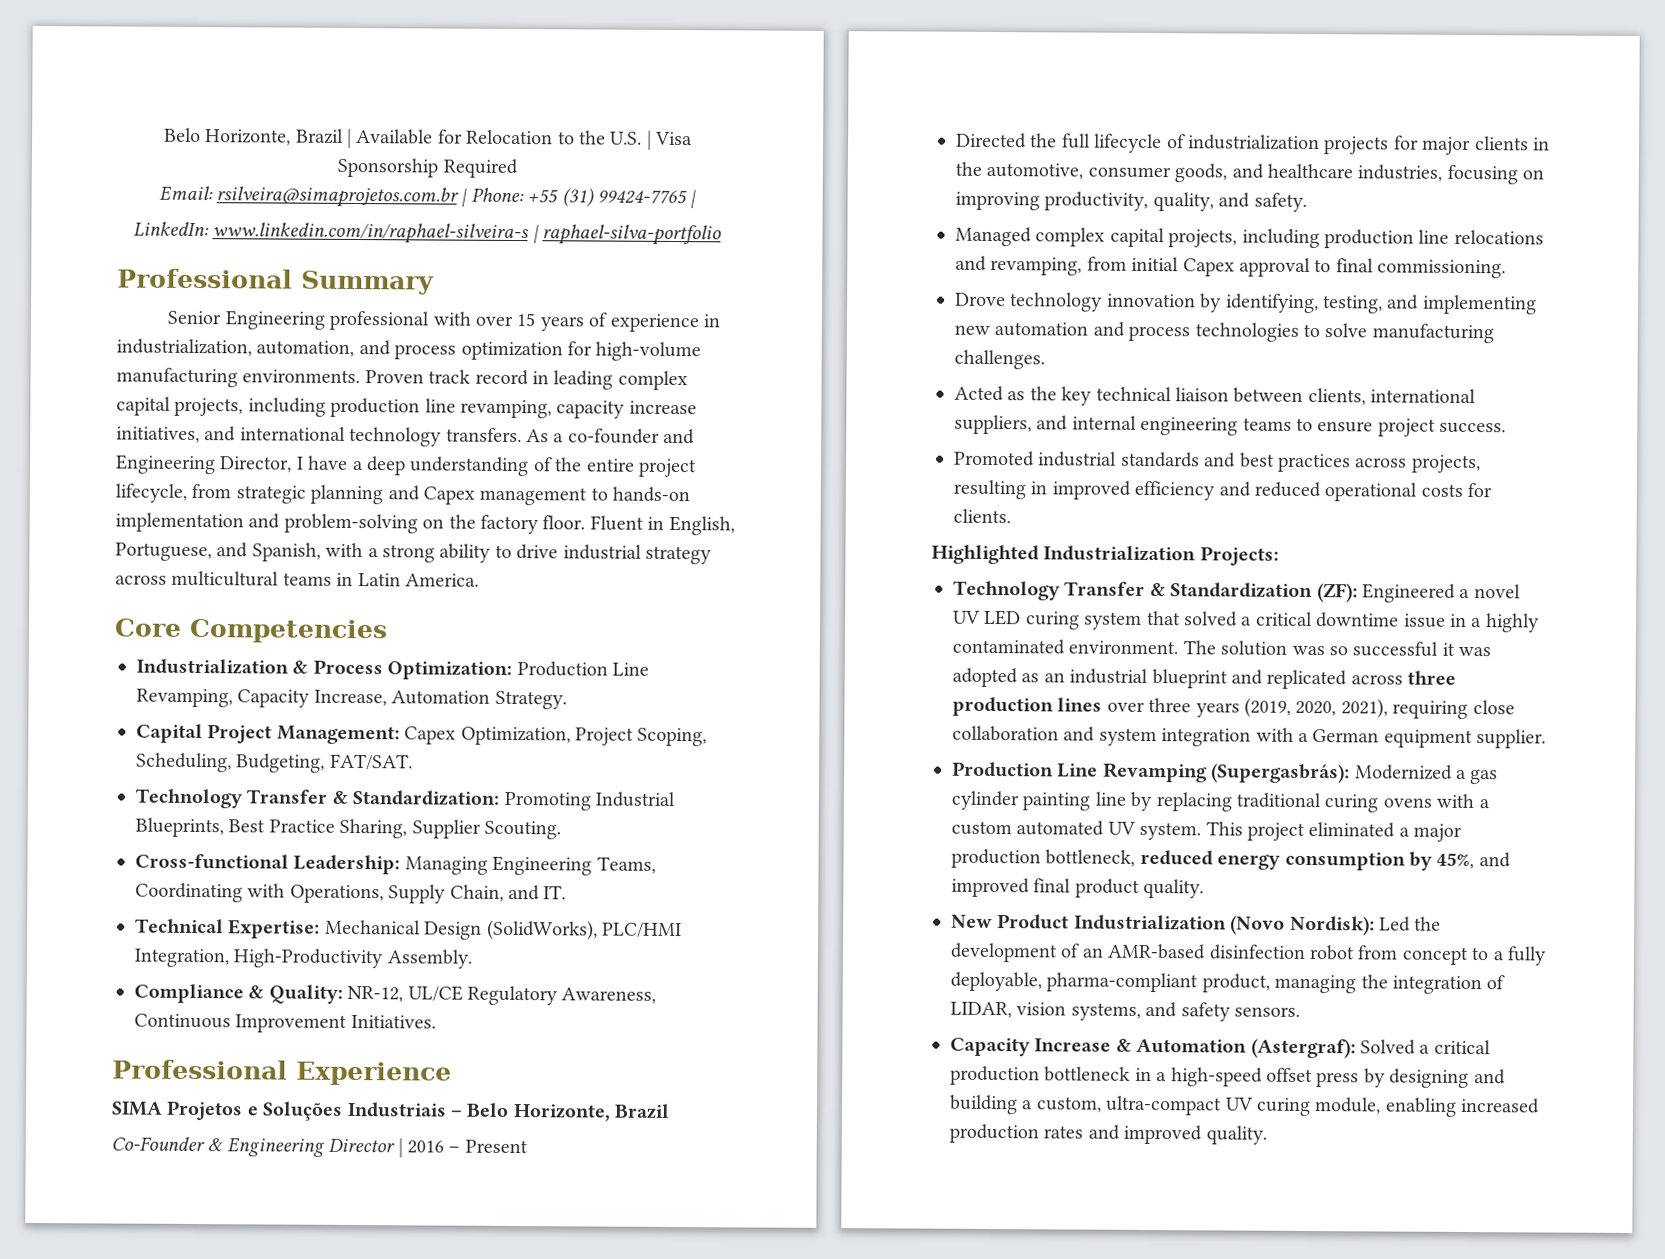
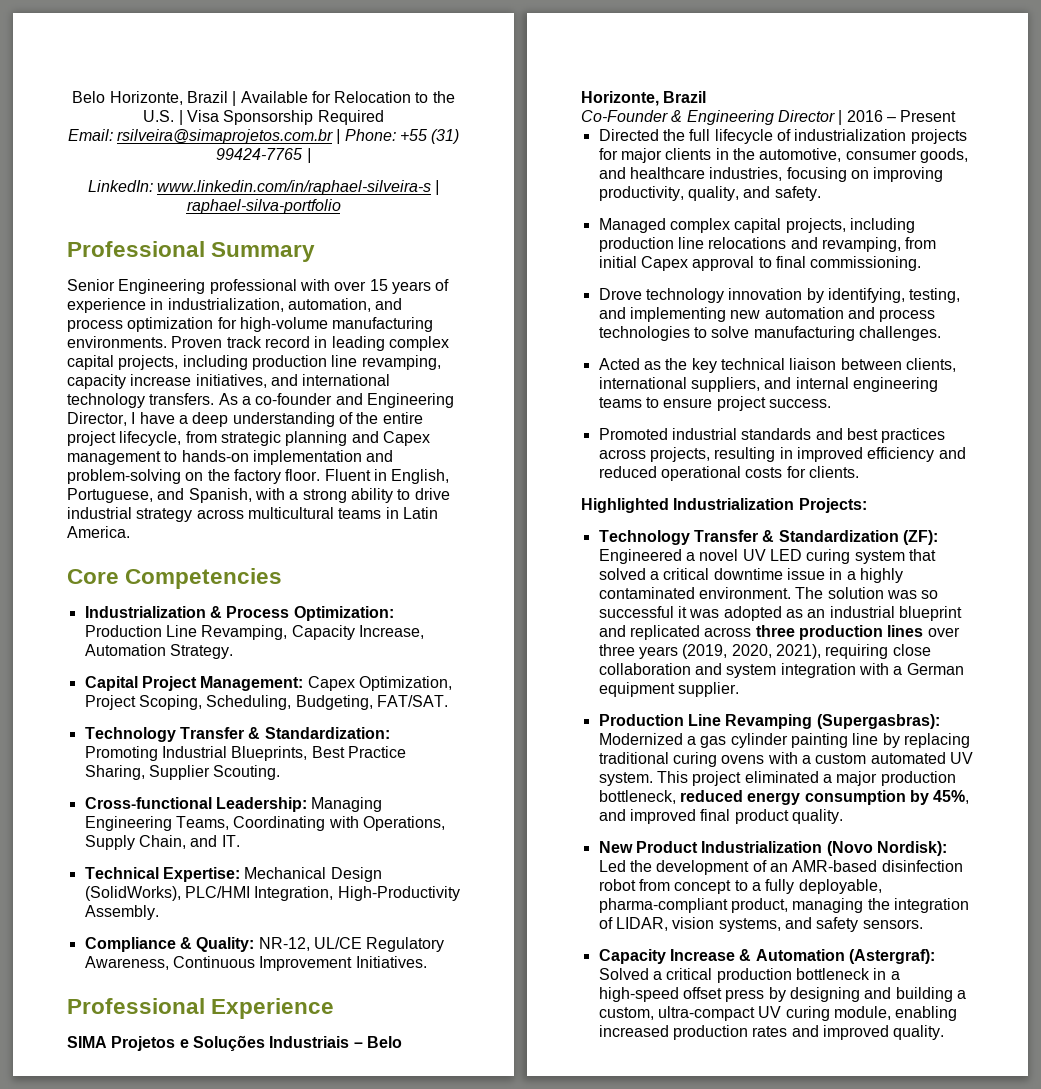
- Production Line Revamping (Supergasbrás): Modernized a gas cylinder painting line by replacing traditional curing ovens with a custom automated UV system.
+ Production Line Revamping (Supergasbras): Modernized a gas cylinder painting line by replacing traditional curing ovens with a custom automated UV system.

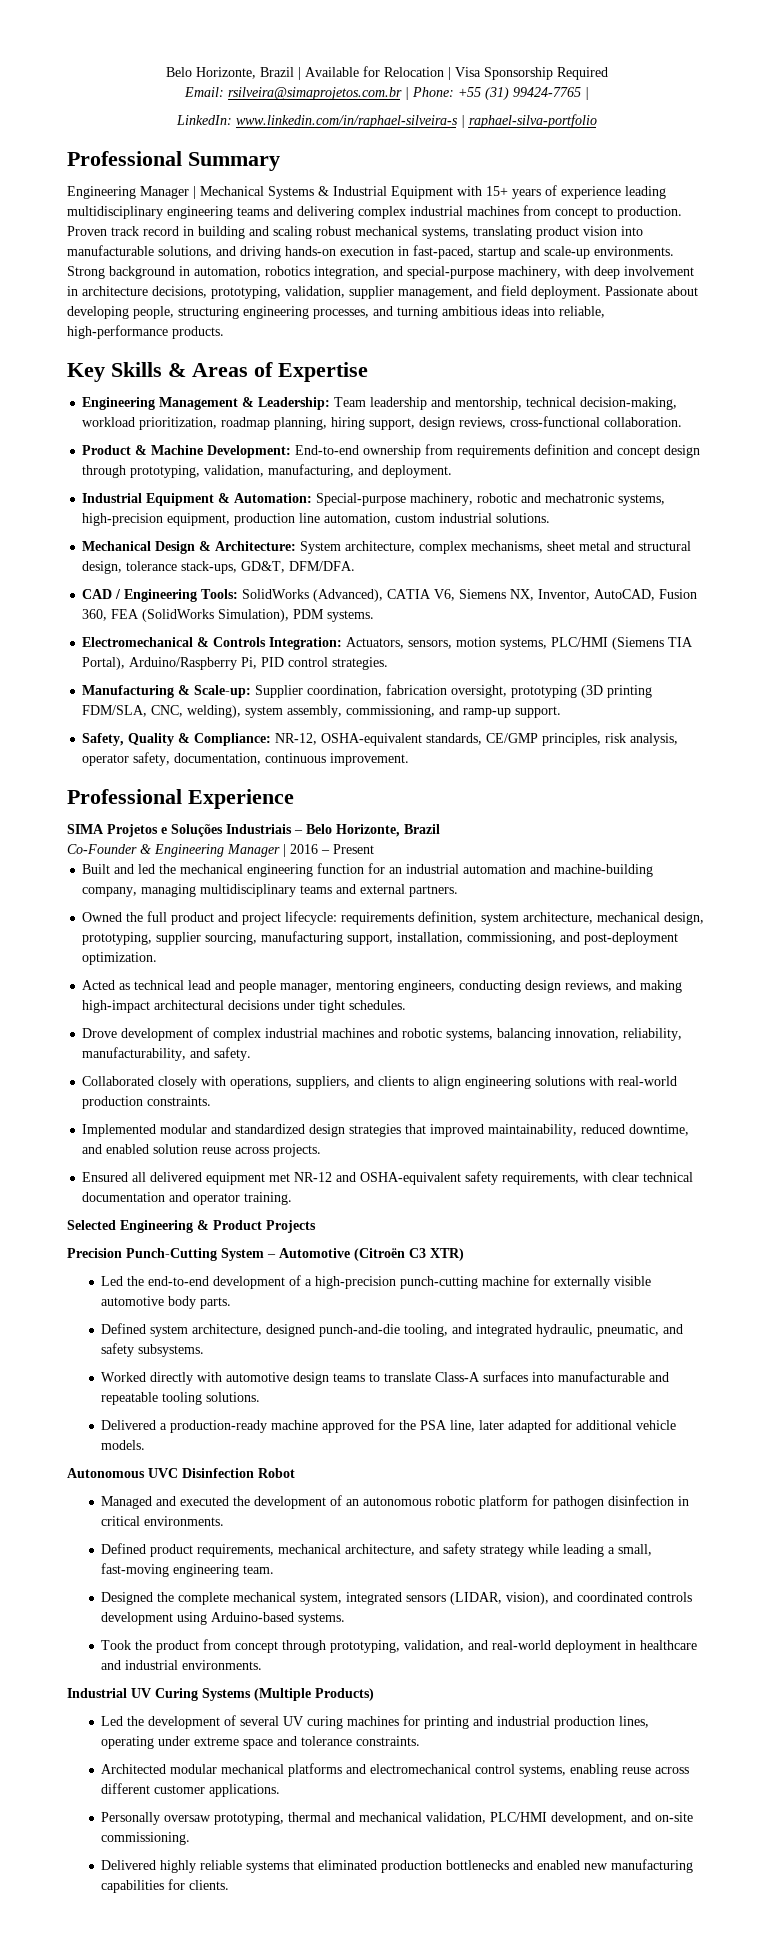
- Belo Horizonte, Brazil | Available for Relocation to the U.S. | Visa Sponsorship Required
+ Belo Horizonte, Brazil | Available for Relocation | Visa Sponsorship Required
- Senior Engineering professional with over 15 years of experience in industrialization, automation, and process optimization for high-volume manufacturing environments. Proven track record in leading complex capital projects, including production line revamping, capacity increase initiatives, and international technology transfers. As a co-founder and Engineering Director, I have a deep understanding of the entire project lifecycle, from strategic planning and Capex management to hands-on implementation and problem-solving on the factory floor. Fluent in English, Portuguese, and Spanish, with a strong ability to drive industrial strategy across multicultural teams in Latin America.
- Core Competencies
- Industrialization & Process Optimization: Production Line Revamping, Capacity Increase, Automation Strategy.
- Capital Project Management: Capex Optimization, Project Scoping, Scheduling, Budgeting, FAT/SAT.
- Technology Transfer & Standardization: Promoting Industrial Blueprints, Best Practice Sharing, Supplier Scouting.
- Cross-functional Leadership: Managing Engineering Teams, Coordinating with Operations, Supply Chain, and IT.
- Technical Expertise: Mechanical Design (SolidWorks), PLC/HMI Integration, High-Productivity Assembly.
- Compliance & Quality: NR-12, UL/CE Regulatory Awareness, Continuous Improvement Initiatives.
+ Engineering Manager | Mechanical Systems & Industrial Equipment with 15+ years of experience leading multidisciplinary engineering teams and delivering complex industrial machines from concept to production. Proven track record in building and scaling robust mechanical systems, translating product vision into manufacturable solutions, and driving hands-on execution in fast‑paced, startup and scale‑up environments. Strong background in automation, robotics integration, and special‑purpose machinery, with deep involvement in architecture decisions, prototyping, validation, supplier management, and field deployment. Passionate about developing people, structuring engineering processes, and turning ambitious ideas into reliable, high‑performance products.
+ Key Skills & Areas of Expertise
+ Engineering Management & Leadership: Team leadership and mentorship, technical decision‑making, workload prioritization, roadmap planning, hiring support, design reviews, cross‑functional collaboration.
+ Product & Machine Development: End‑to‑end ownership from requirements definition and concept design through prototyping, validation, manufacturing, and deployment.
+ Industrial Equipment & Automation: Special‑purpose machinery, robotic and mechatronic systems, high‑precision equipment, production line automation, custom industrial solutions.
+ Mechanical Design & Architecture: System architecture, complex mechanisms, sheet metal and structural design, tolerance stack‑ups, GD&T, DFM/DFA.
+ CAD / Engineering Tools: SolidWorks (Advanced), CATIA V6, Siemens NX, Inventor, AutoCAD, Fusion 360, FEA (SolidWorks Simulation), PDM systems.
+ Electromechanical & Controls Integration: Actuators, sensors, motion systems, PLC/HMI (Siemens TIA Portal), Arduino/Raspberry Pi, PID control strategies.
+ Manufacturing & Scale‑up: Supplier coordination, fabrication oversight, prototyping (3D printing FDM/SLA, CNC, welding), system assembly, commissioning, and ramp‑up support.
+ Safety, Quality & Compliance: NR‑12, OSHA‑equivalent standards, CE/GMP principles, risk analysis, operator safety, documentation, continuous improvement.
- Co-Founder & Engineering Director | 2016 – Present
+ Co-Founder & Engineering Manager | 2016 – Present
- Directed the full lifecycle of industrialization projects for major clients in the automotive, consumer goods, and healthcare industries, focusing on improving productivity, quality, and safety.
- Managed complex capital projects, including production line relocations and revamping, from initial Capex approval to final commissioning.
- Drove technology innovation by identifying, testing, and implementing new automation and process technologies to solve manufacturing challenges.
- Acted as the key technical liaison between clients, international suppliers, and internal engineering teams to ensure project success.
- Promoted industrial standards and best practices across projects, resulting in improved efficiency and reduced operational costs for clients.
- Highlighted Industrialization Projects:
- Technology Transfer & Standardization (ZF): Engineered a novel UV LED curing system that solved a critical downtime issue in a highly contaminated environment. The solution was so successful it was adopted as an industrial blueprint and replicated across three production lines over three years (2019, 2020, 2021), requiring close collaboration and system integration with a German equipment supplier.
- Production Line Revamping (Supergasbras): Modernized a gas cylinder painting line by replacing traditional curing ovens with a custom automated UV system. This project eliminated a major production bottleneck, reduced energy consumption by 45%, and improved final product quality.
- New Product Industrialization (Novo Nordisk): Led the development of an AMR-based disinfection robot from concept to a fully deployable, pharma-compliant product, managing the integration of LIDAR, vision systems, and safety sensors.
- Capacity Increase & Automation (Astergraf): Solved a critical production bottleneck in a high-speed offset press by designing and building a custom, ultra-compact UV curing module, enabling increased production rates and improved quality.
+ Built and led the mechanical engineering function for an industrial automation and machine‑building company, managing multidisciplinary teams and external partners.
+ Owned the full product and project lifecycle: requirements definition, system architecture, mechanical design, prototyping, supplier sourcing, manufacturing support, installation, commissioning, and post‑deployment optimization.
+ Acted as technical lead and people manager, mentoring engineers, conducting design reviews, and making high‑impact architectural decisions under tight schedules.
+ Drove development of complex industrial machines and robotic systems, balancing innovation, reliability, manufacturability, and safety.
+ Collaborated closely with operations, suppliers, and clients to align engineering solutions with real‑world production constraints.
+ Implemented modular and standardized design strategies that improved maintainability, reduced downtime, and enabled solution reuse across projects.
+ Ensured all delivered equipment met NR‑12 and OSHA‑equivalent safety requirements, with clear technical documentation and operator training.
+ Selected Engineering & Product Projects
+ Precision Punch-Cutting System – Automotive (Citroën C3 XTR)
+ Led the end-to-end development of a high-precision punch-cutting machine for externally visible automotive body parts.
+ Defined system architecture, designed punch-and-die tooling, and integrated hydraulic, pneumatic, and safety subsystems.
+ Worked directly with automotive design teams to translate Class-A surfaces into manufacturable and repeatable tooling solutions.
+ Delivered a production-ready machine approved for the PSA line, later adapted for additional vehicle models.
+ Autonomous UVC Disinfection Robot
+ Managed and executed the development of an autonomous robotic platform for pathogen disinfection in critical environments.
+ Defined product requirements, mechanical architecture, and safety strategy while leading a small, fast-moving engineering team.
+ Designed the complete mechanical system, integrated sensors (LIDAR, vision), and coordinated controls development using Arduino-based systems.
+ Took the product from concept through prototyping, validation, and real-world deployment in healthcare and industrial environments.
+ Industrial UV Curing Systems (Multiple Products)
+ Led the development of several UV curing machines for printing and industrial production lines, operating under extreme space and tolerance constraints.
+ Architected modular mechanical platforms and electromechanical control systems, enabling reuse across different customer applications.
+ Personally oversaw prototyping, thermal and mechanical validation, PLC/HMI development, and on-site commissioning.
+ Delivered highly reliable systems that eliminated production bottlenecks and enabled new manufacturing capabilities for clients.

